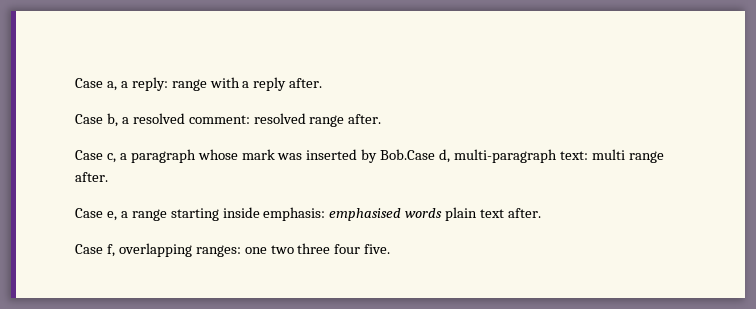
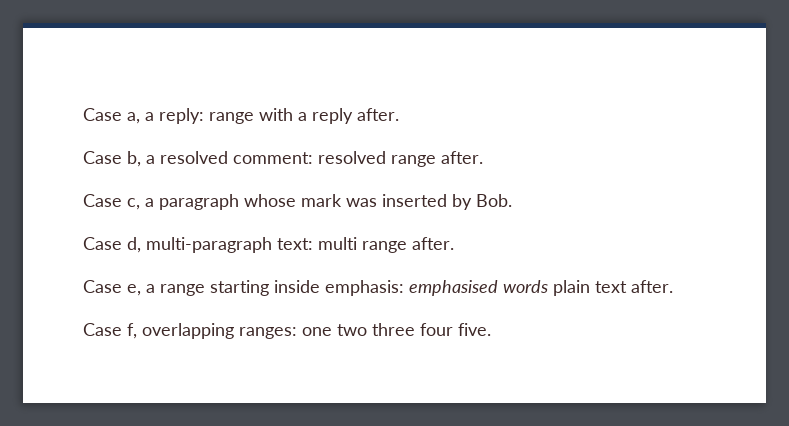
- Case c, a paragraph whose mark was inserted by Bob.Case d, multi-paragraph text: multi range after.
+ Case c, a paragraph whose mark was inserted by Bob.
+ Case d, multi-paragraph text: multi range after.

